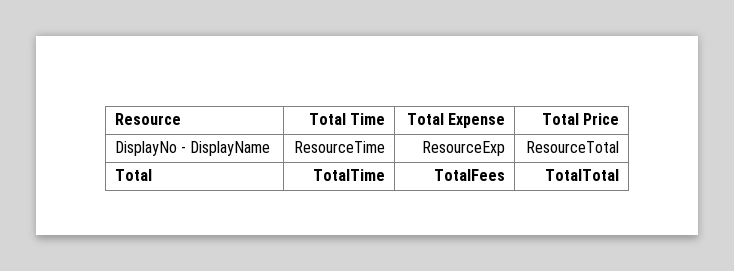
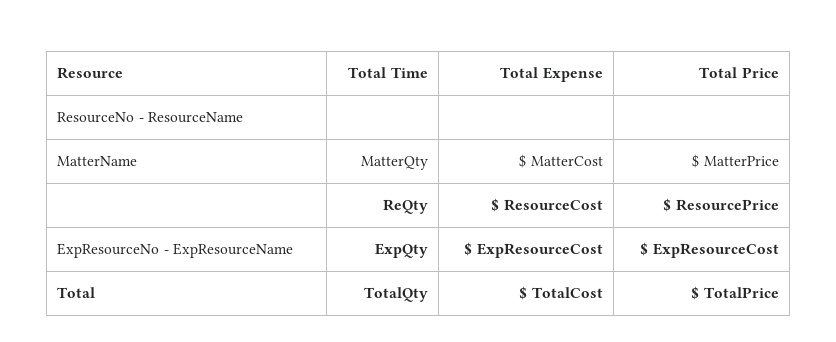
- DisplayNo - DisplayName | ResourceTime | ResourceExp | ResourceTotal
- Total | TotalTime | TotalFees | TotalTotal
+ ResourceNo - ResourceName | | |
+ MatterName | MatterQty | $ MatterCost | $ MatterPrice
+ | ReQty | $ ResourceCost | $ ResourcePrice
+ ExpResourceNo - ExpResourceName | ExpQty | $ ExpResourceCost | $ ExpResourceCost
+ Total | TotalQty | $ TotalCost | $ TotalPrice

